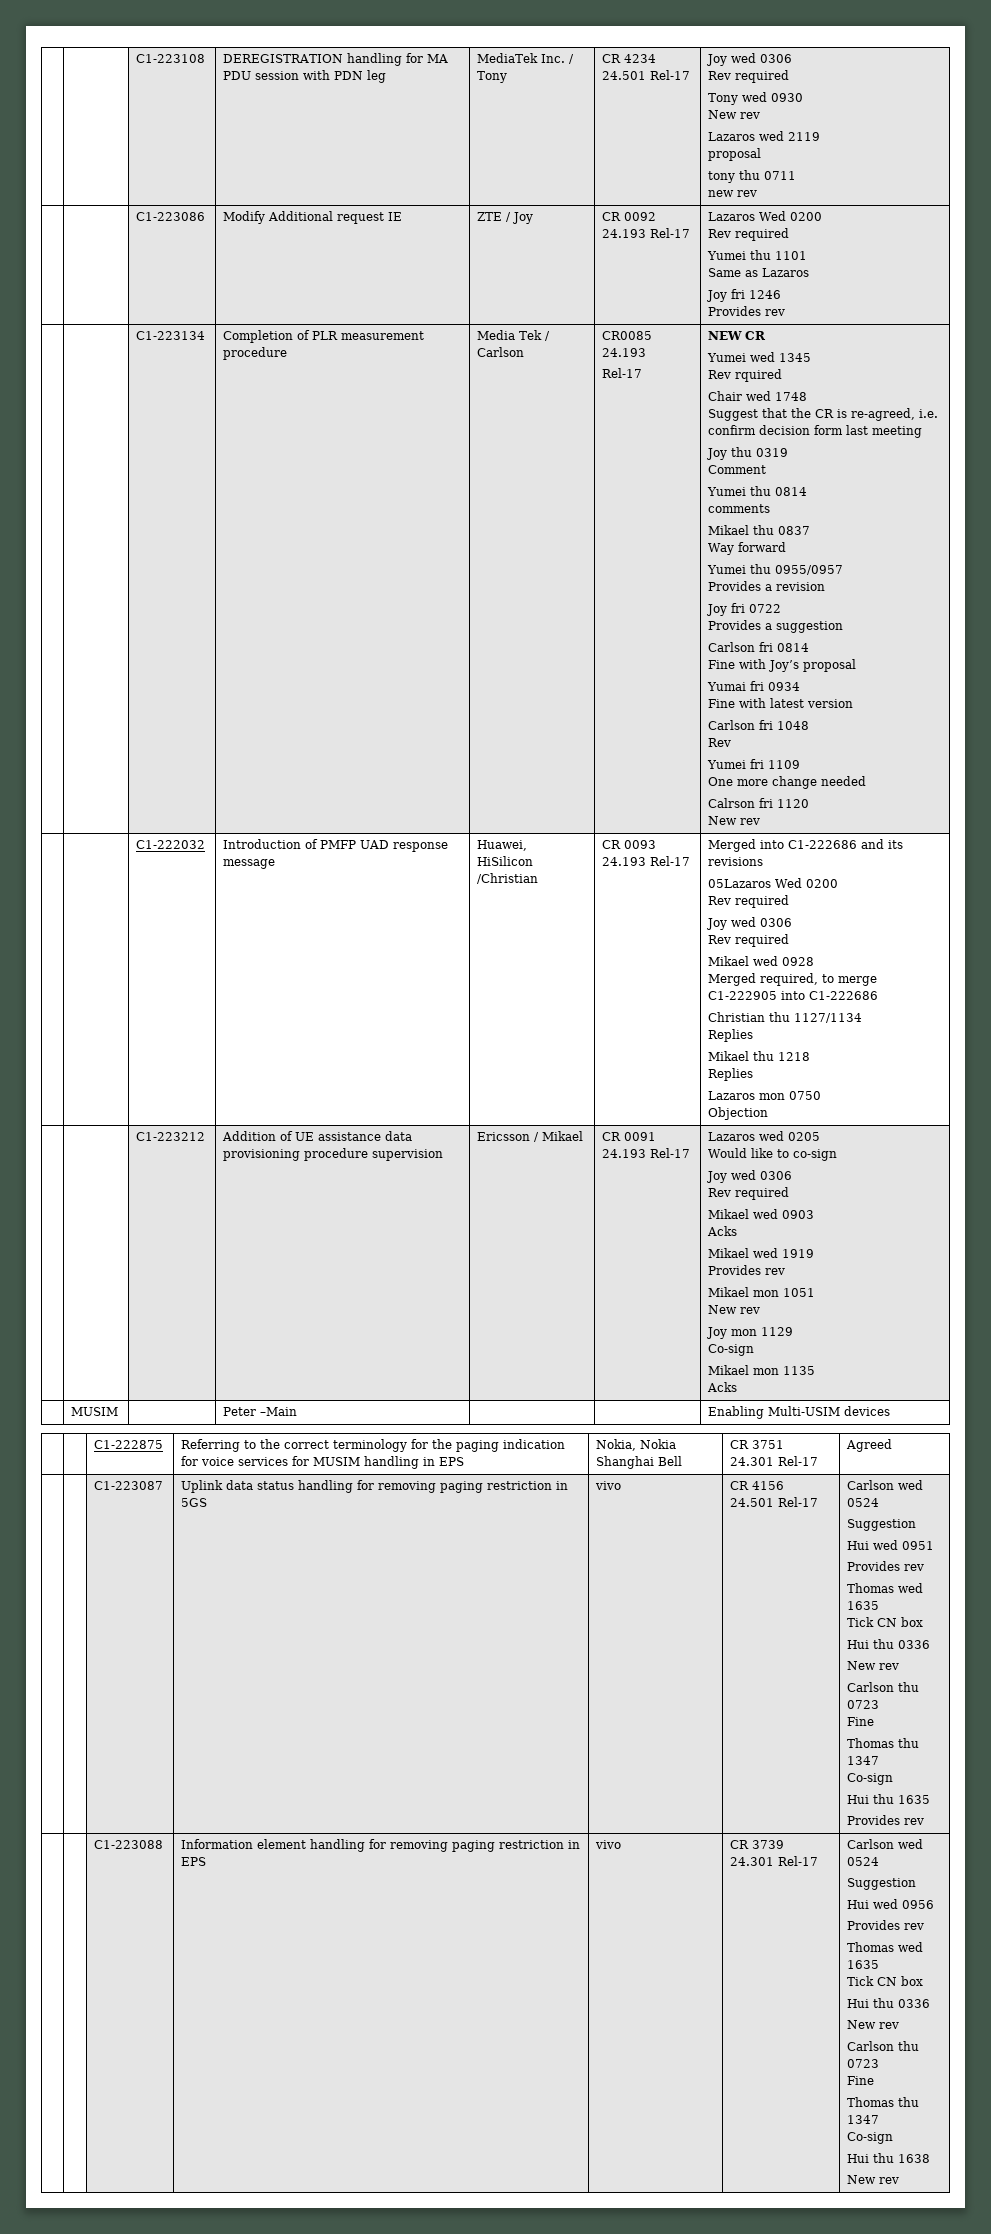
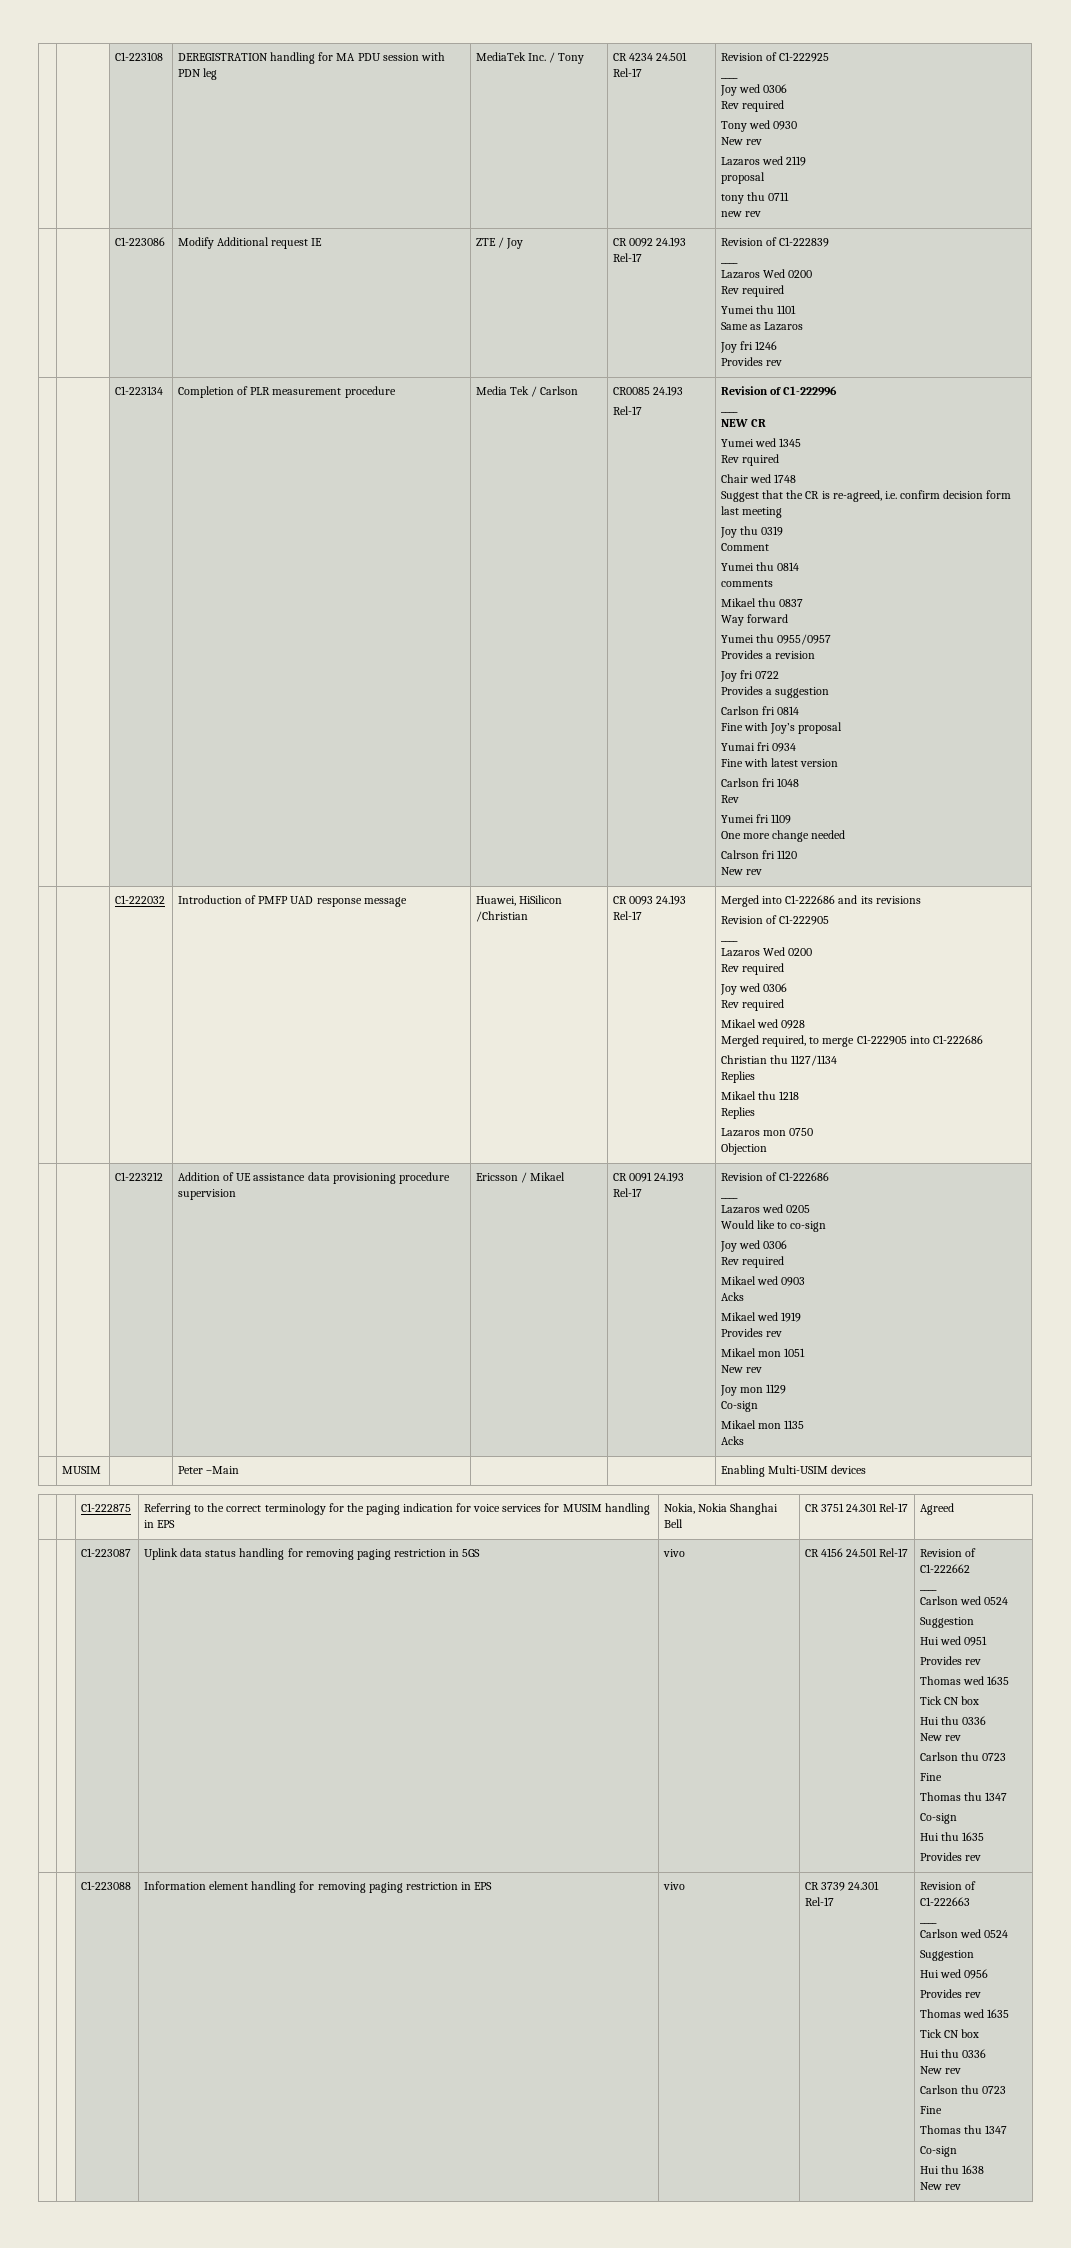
+ Revision of C1-222925
+ ____
- | | C1-223086 | Modify Additional request IE | ZTE / Joy | CR 0092 24.193 Rel-17 | Lazaros Wed 0200
+ | | C1-223086 | Modify Additional request IE | ZTE / Joy | CR 0092 24.193 Rel-17 | Revision of C1-222839
+ ____
+ Lazaros Wed 0200
+ Revision of C1-222996
+ ____
- 05Lazaros Wed 0200
+ Revision of C1-222905
+ ____
+ Lazaros Wed 0200
+ Revision of C1-222686
+ ____
+ Revision of C1-222662
+ ____
+ Revision of C1-222663
+ ____

